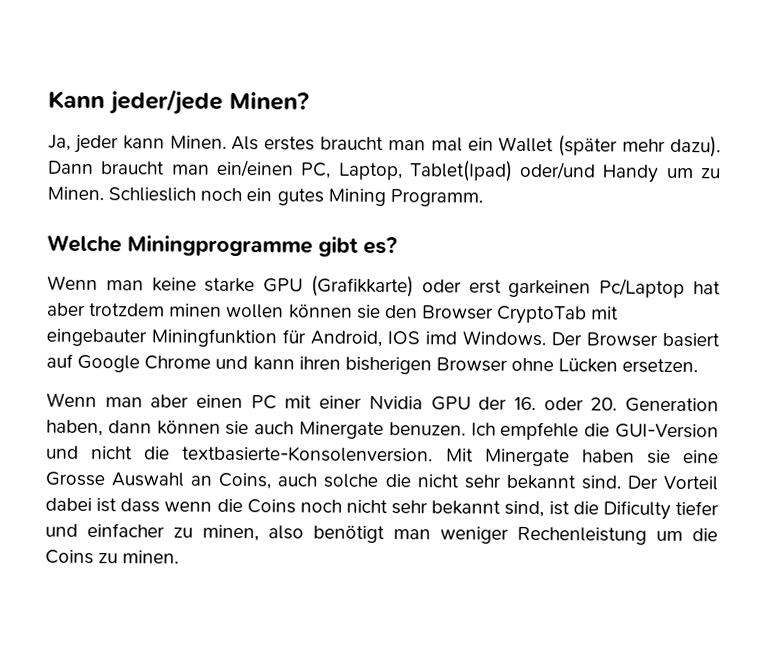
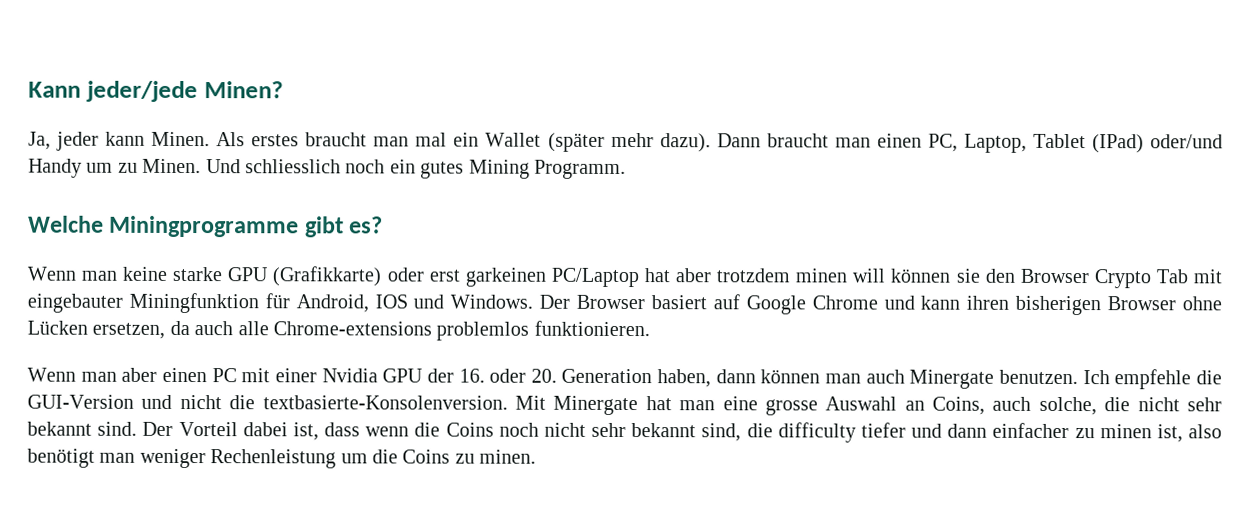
- Dann braucht man ein/einen PC, Laptop, Tablet(Ipad) oder/und Handy um zu Minen.
+ Dann braucht man einen PC, Laptop, Tablet (IPad) oder/und Handy um zu Minen.
- Schlieslich noch ein gutes Mining Programm.
+ Und schliesslich noch ein gutes Mining Programm.
- Wenn man keine starke GPU (Grafikkarte) oder erst garkeinen Pc/Laptop hat aber trotzdem minen wollen können sie den Browser CryptoTab mit eingebauter Miningfunktion für Android, IOS imd Windows.
+ Wenn man keine starke GPU (Grafikkarte) oder erst garkeinen PC/Laptop hat aber trotzdem minen will können sie den Browser Crypto Tab mit eingebauter Miningfunktion für Android, IOS und Windows.
- Der Browser basiert auf Google Chrome und kann ihren bisherigen Browser ohne Lücken ersetzen.
+ Der Browser basiert auf Google Chrome und kann ihren bisherigen Browser ohne Lücken ersetzen, da auch alle Chrome-extensions problemlos funktionieren.
- Wenn man aber einen PC mit einer Nvidia GPU der 16. oder 20. Generation haben, dann können sie auch Minergate benuzen.
+ Wenn man aber einen PC mit einer Nvidia GPU der 16. oder 20. Generation haben, dann können man auch Minergate benutzen.
- Mit Minergate haben sie eine Grosse Auswahl an Coins, auch solche die nicht sehr bekannt sind.
+ Mit Minergate hat man eine grosse Auswahl an Coins, auch solche, die nicht sehr bekannt sind.
- Der Vorteil dabei ist dass wenn die Coins noch nicht sehr bekannt sind, ist die Dificulty tiefer und einfacher zu minen, also benötigt man weniger Rechenleistung um die Coins zu minen.
+ Der Vorteil dabei ist, dass wenn die Coins noch nicht sehr bekannt sind, die difficulty tiefer und dann einfacher zu minen ist, also benötigt man weniger Rechenleistung um die Coins zu minen.

